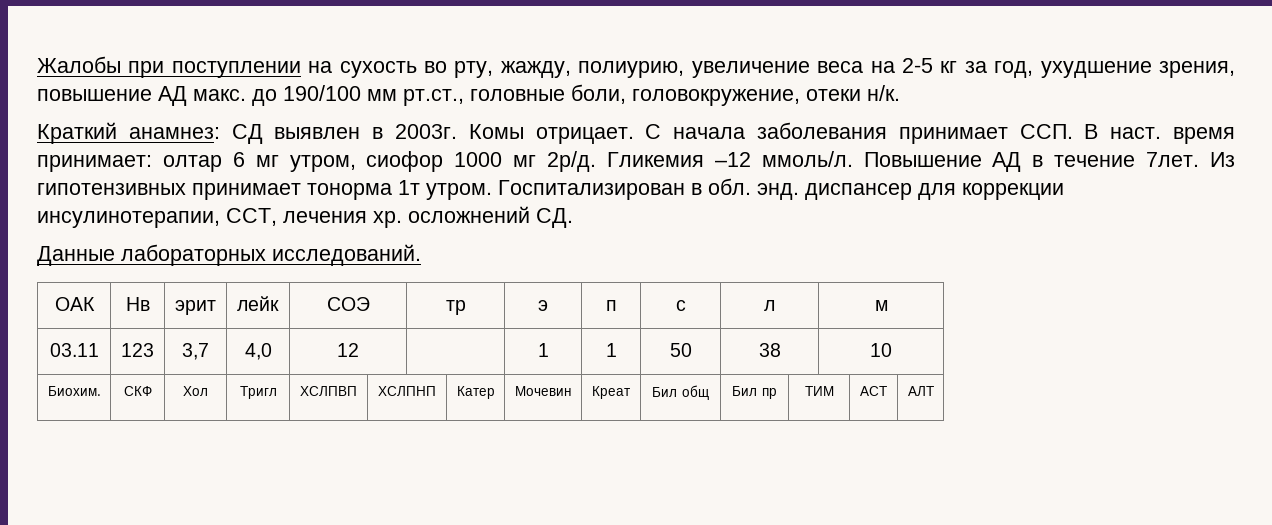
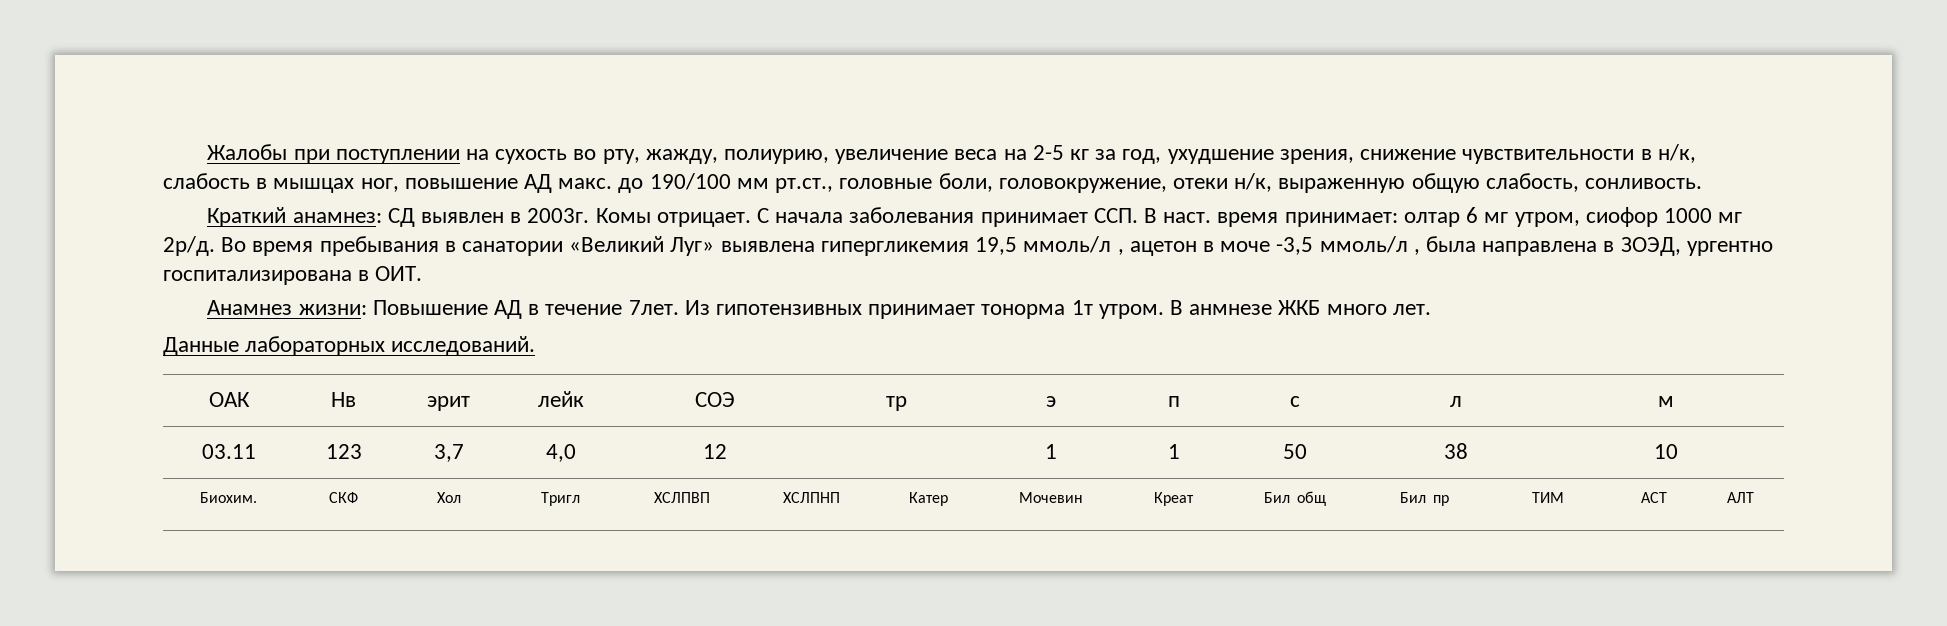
- Жалобы при поступлении на сухость во рту, жажду, полиурию, увеличение веса на 2-5 кг за год, ухудшение зрения, повышение АД макс. до 190/100 мм рт.ст., головные боли, головокружение, отеки н/к.
+ Жалобы при поступлении на сухость во рту, жажду, полиурию, увеличение веса на 2-5 кг за год, ухудшение зрения, снижение чувствительности в н/к, слабость в мышцах ног, повышение АД макс. до 190/100 мм рт.ст., головные боли, головокружение, отеки н/к, выраженную общую слабость, сонливость.
- Гликемия –12 ммоль/л. Повышение АД в течение 7лет.
+ Во время пребывания в санатории «Великий Луг» выявлена гипергликемия 19,5 ммоль/л , ацетон в моче -3,5 ммоль/л , была направлена в ЗОЭД, ургентно госпитализирована в ОИТ.
+ Анамнез жизни: Повышение АД в течение 7лет.
- Госпитализирован в обл. энд. диспансер для коррекции инсулинотерапии, ССТ, лечения хр. осложнений СД.
+ В анмнезе ЖКБ много лет.

